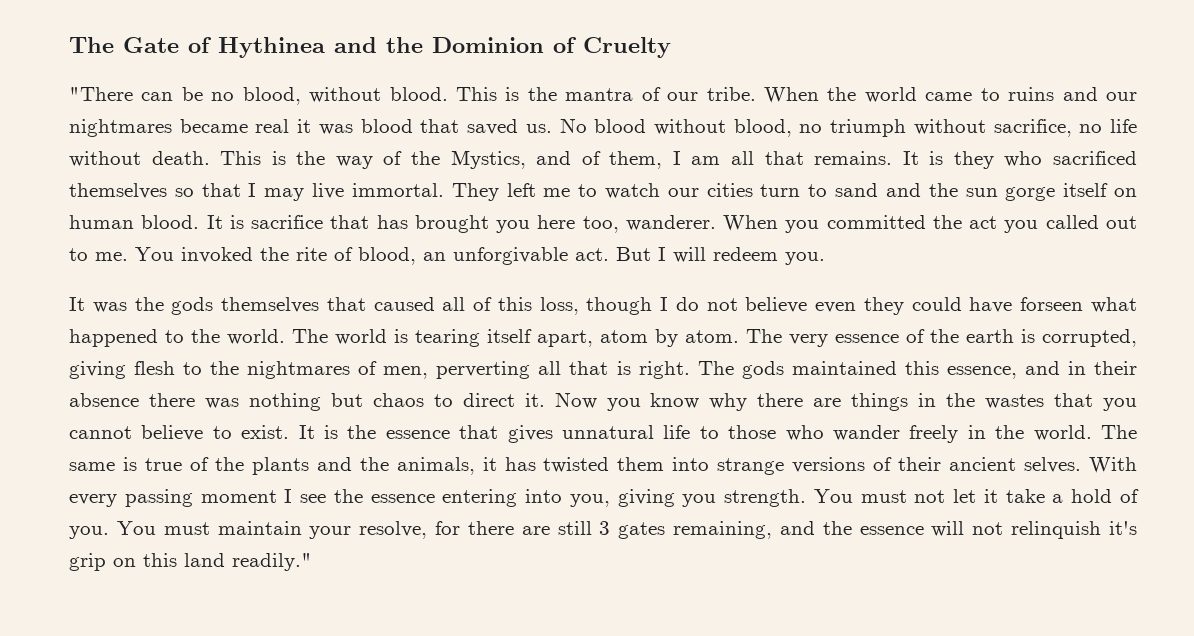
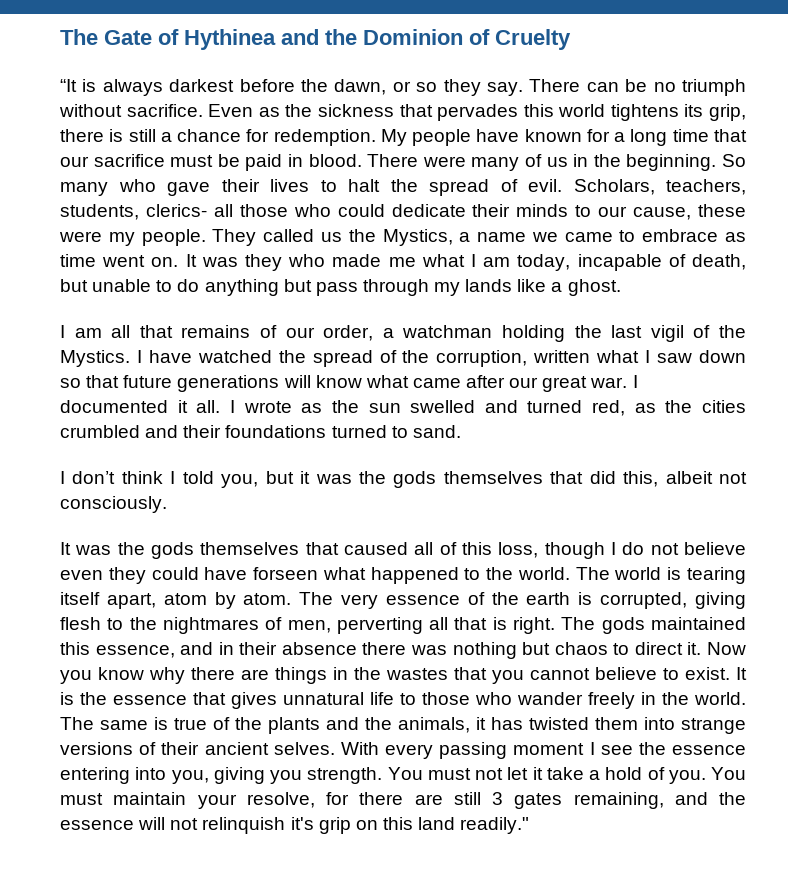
- "There can be no blood, without blood. This is the mantra of our tribe. When the world came to ruins and our nightmares became real it was blood that saved us. No blood without blood, no triumph without sacrifice, no life without death. This is the way of the Mystics, and of them, I am all that remains. It is they who sacrificed themselves so that I may live immortal. They left me to watch our cities turn to sand and the sun gorge itself on human blood. It is sacrifice that has brought you here too, wanderer. When you committed the act you called out to me. You invoked the rite of blood, an unforgivable act. But I will redeem you.
+ “It is always darkest before the dawn, or so they say. There can be no triumph without sacrifice. Even as the sickness that pervades this world tightens its grip, there is still a chance for redemption. My people have known for a long time that our sacrifice must be paid in blood. There were many of us in the beginning. So many who gave their lives to halt the spread of evil. Scholars, teachers, students, clerics- all those who could dedicate their minds to our cause, these were my people. They called us the Mystics, a name we came to embrace as time went on. It was they who made me what I am today, incapable of death, but unable to do anything but pass through my lands like a ghost.
+ I am all that remains of our order, a watchman holding the last vigil of the Mystics. I have watched the spread of the corruption, written what I saw down so that future generations will know what came after our great war. I documented it all. I wrote as the sun swelled and turned red, as the cities crumbled and their foundations turned to sand.
+ I don’t think I told you, but it was the gods themselves that did this, albeit not consciously.

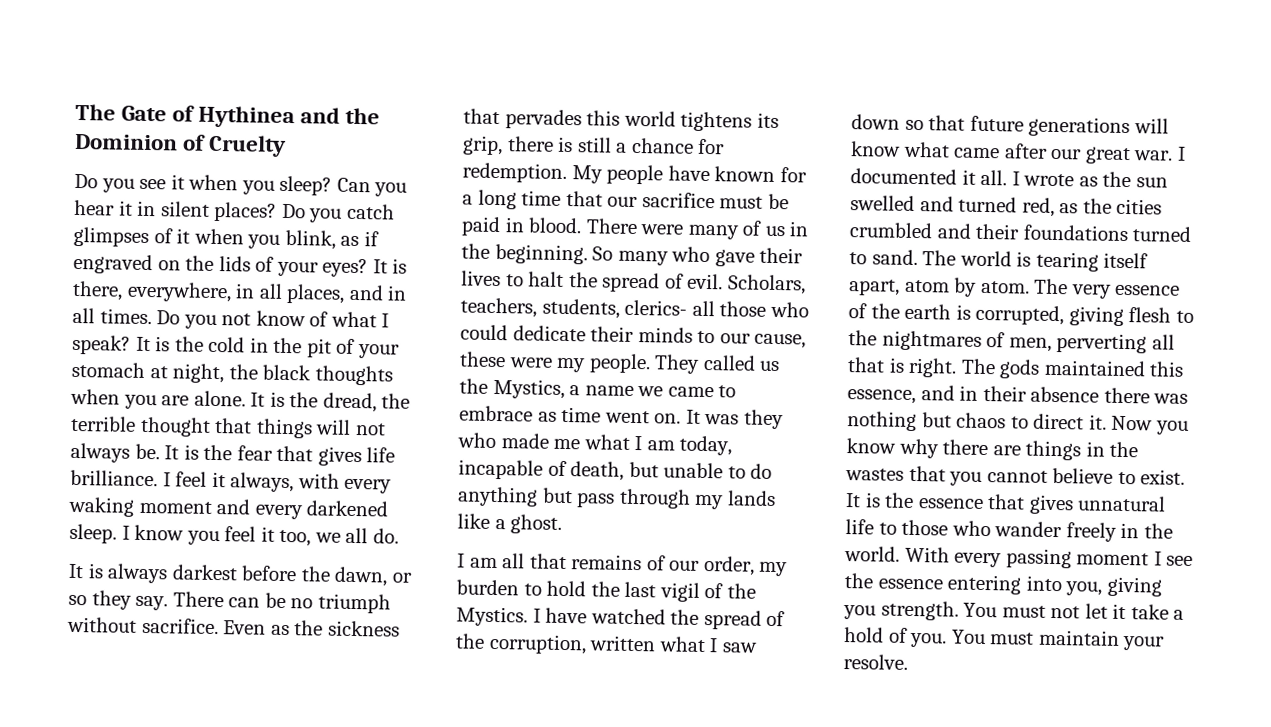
- “It is always darkest before the dawn, or so they say.
+ Do you see it when you sleep? Can you hear it in silent places? Do you catch glimpses of it when you blink, as if engraved on the lids of your eyes? It is there, everywhere, in all places, and in all times. Do you not know of what I speak? It is the cold in the pit of your stomach at night, the black thoughts when you are alone. It is the dread, the terrible thought that things will not always be. It is the fear that gives life brilliance. I feel it always, with every waking moment and every darkened sleep. I know you feel it too, we all do.
+ It is always darkest before the dawn, or so they say.
- I am all that remains of our order, a watchman holding the last vigil of the Mystics.
+ I am all that remains of our order, my burden to hold the last vigil of the Mystics.
- I wrote as the sun swelled and turned red, as the cities crumbled and their foundations turned to sand.
- I don’t think I told you, but it was the gods themselves that did this, albeit not consciously.
- It was the gods themselves that caused all of this loss, though I do not believe even they could have forseen what happened to the world. The world is tearing itself apart, atom by atom.
+ I wrote as the sun swelled and turned red, as the cities crumbled and their foundations turned to sand. The world is tearing itself apart, atom by atom.
- The same is true of the plants and the animals, it has twisted them into strange versions of their ancient selves.
- You must maintain your resolve, for there are still 3 gates remaining, and the essence will not relinquish it's grip on this land readily."
+ You must maintain your resolve.

